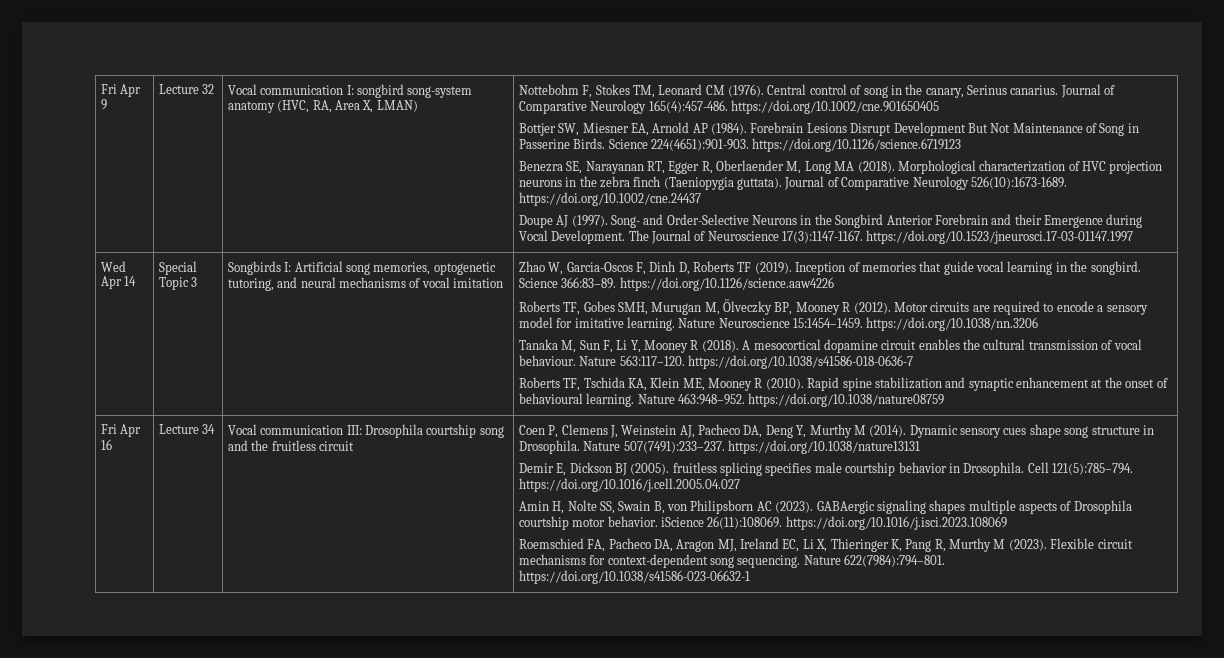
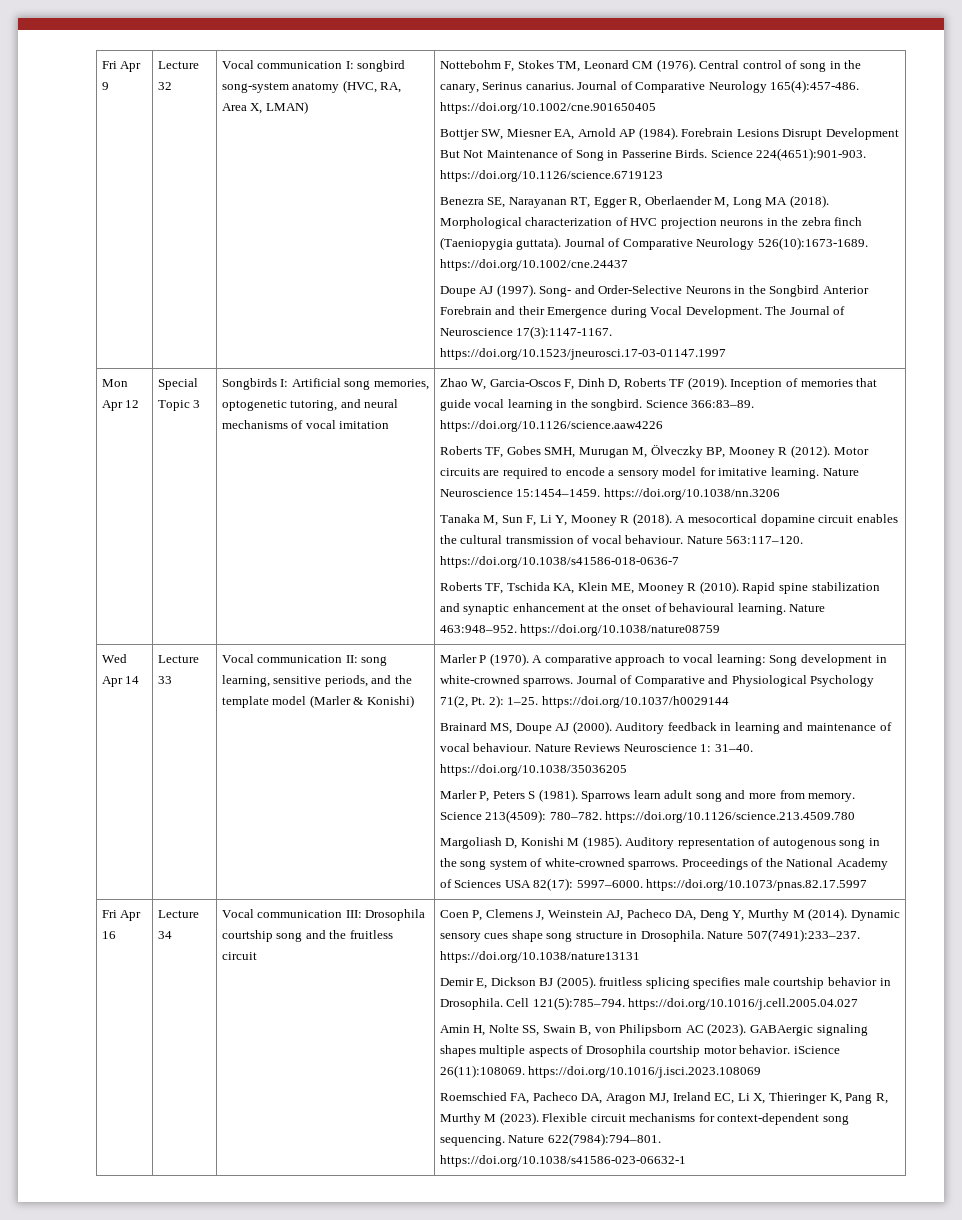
- Wed Apr 14
+ Mon Apr 12
+ Wed Apr 14 | Lecture 33 | Vocal communication II: song learning, sensitive periods, and the template model (Marler & Konishi) | Marler P (1970). A comparative approach to vocal learning: Song development in white-crowned sparrows. Journal of Comparative and Physiological Psychology 71(2, Pt. 2): 1–25. https://doi.org/10.1037/h0029144
+ Brainard MS, Doupe AJ (2000). Auditory feedback in learning and maintenance of vocal behaviour. Nature Reviews Neuroscience 1: 31–40. https://doi.org/10.1038/35036205
+ Marler P, Peters S (1981). Sparrows learn adult song and more from memory. Science 213(4509): 780–782. https://doi.org/10.1126/science.213.4509.780
+ Margoliash D, Konishi M (1985). Auditory representation of autogenous song in the song system of white-crowned sparrows. Proceedings of the National Academy of Sciences USA 82(17): 5997–6000. https://doi.org/10.1073/pnas.82.17.5997

